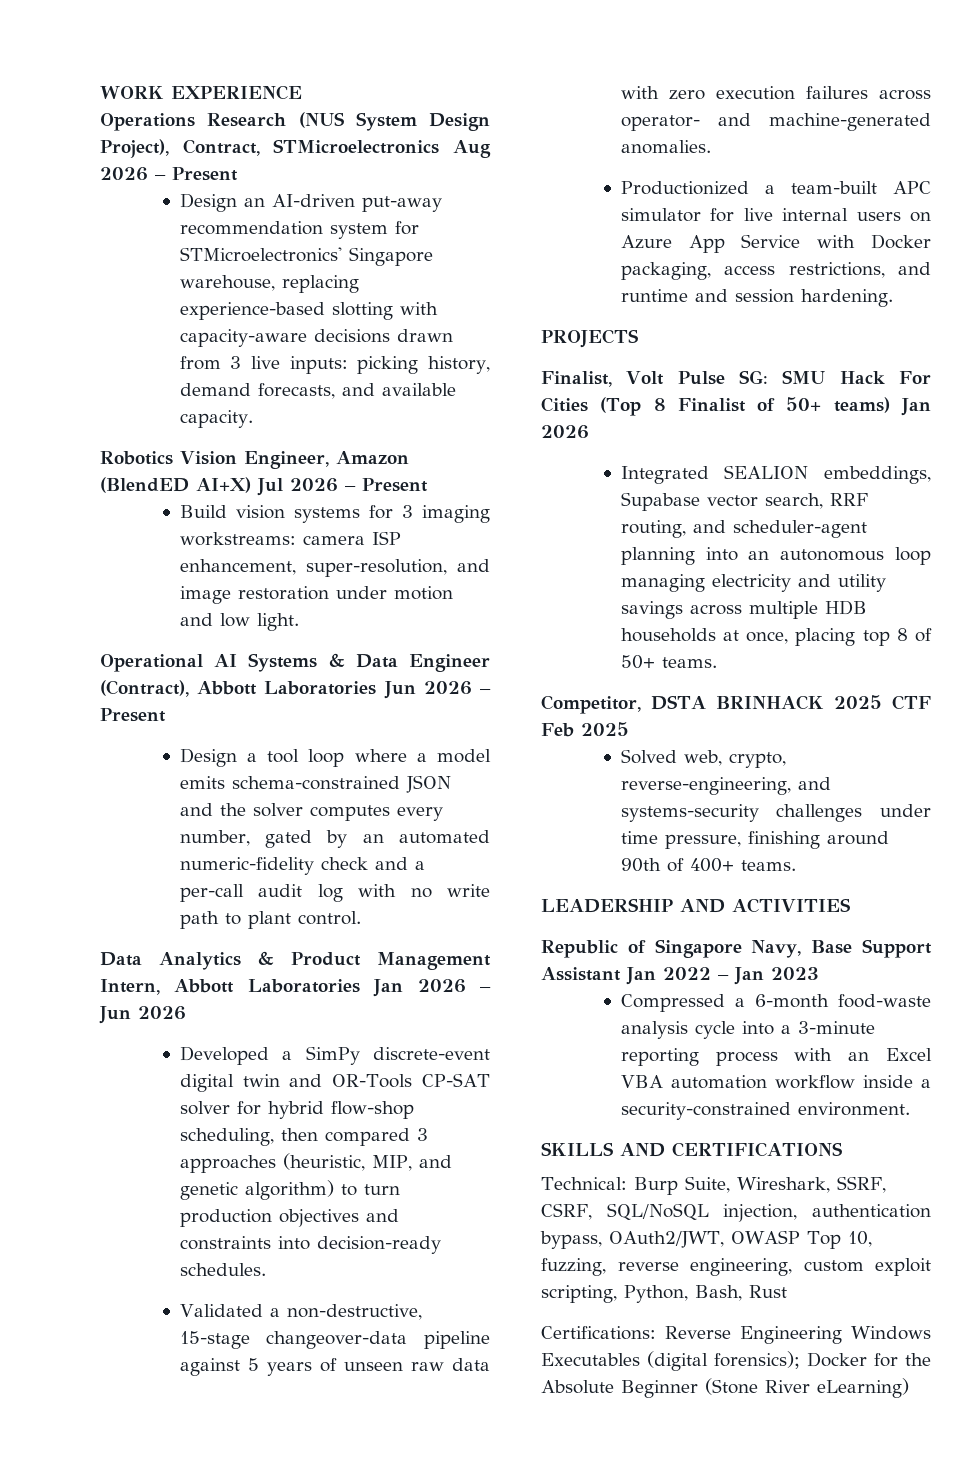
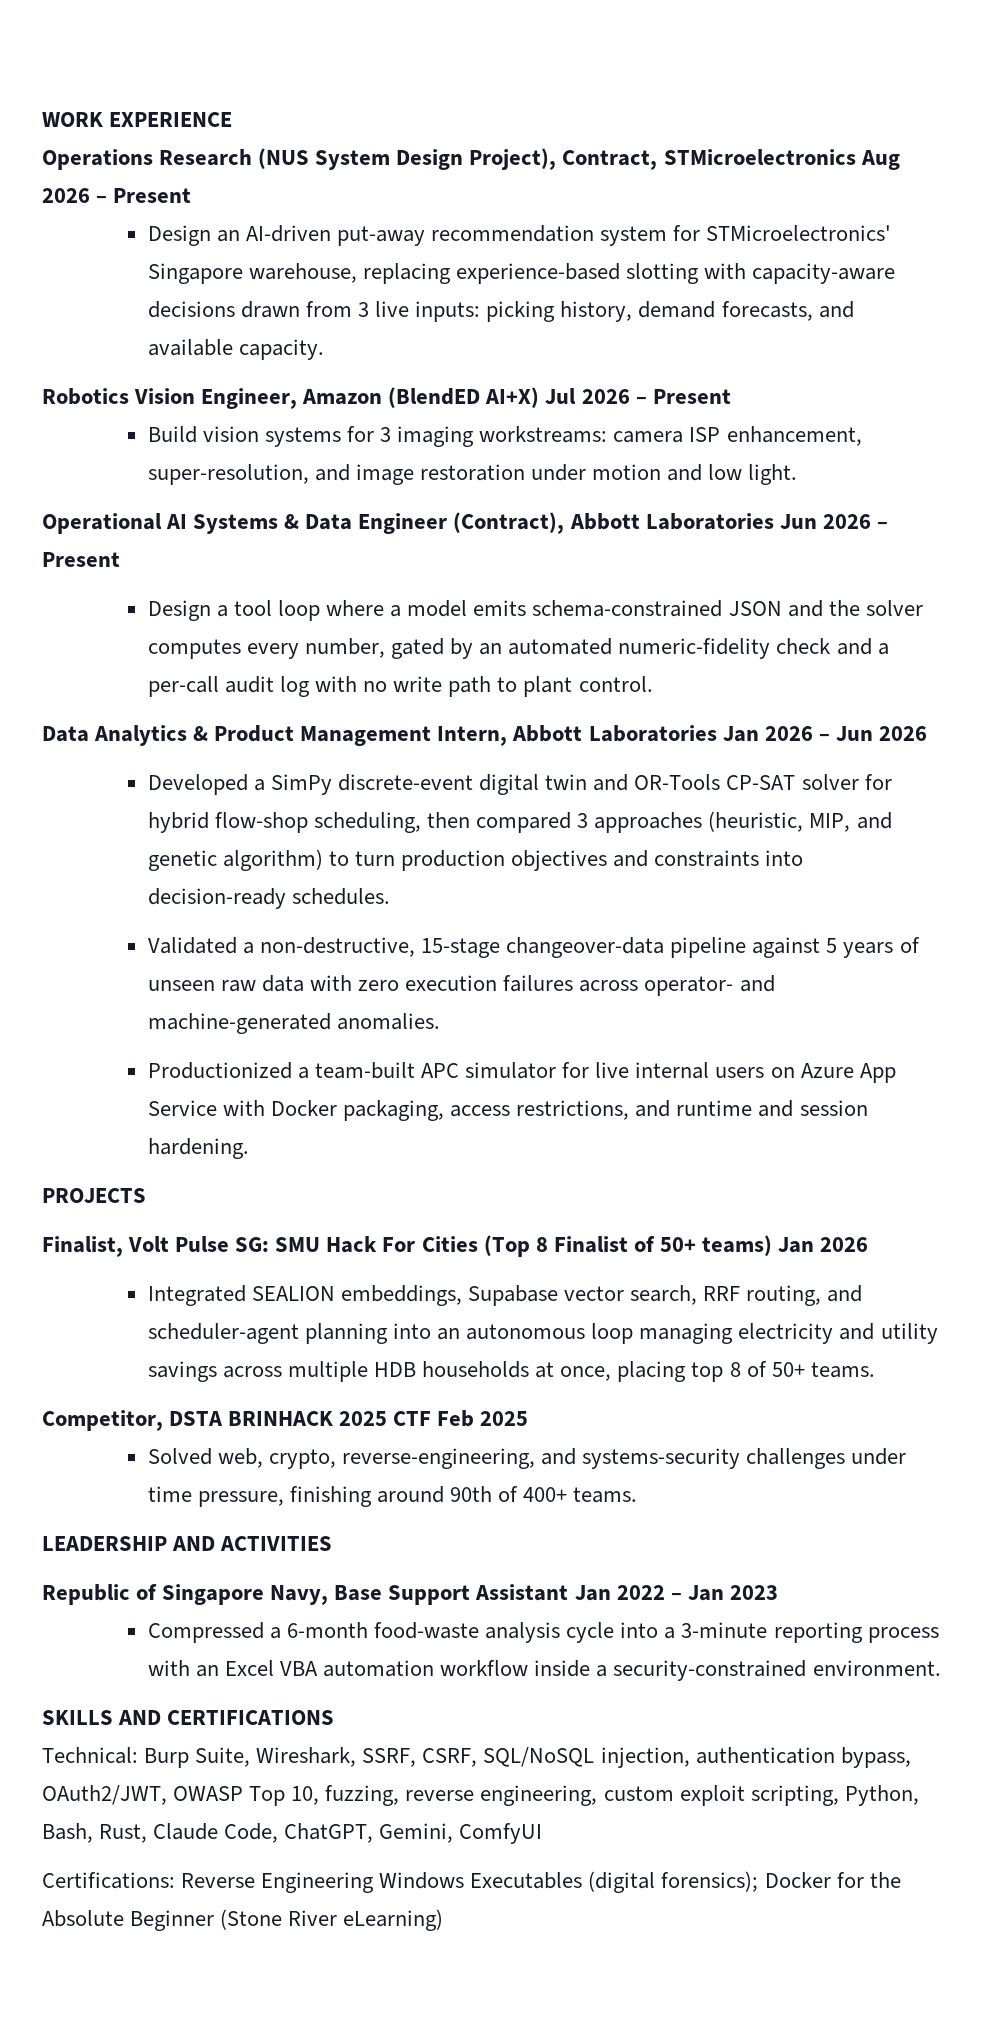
- Technical: Burp Suite, Wireshark, SSRF, CSRF, SQL/NoSQL injection, authentication bypass, OAuth2/JWT, OWASP Top 10, fuzzing, reverse engineering, custom exploit scripting, Python, Bash, Rust
+ Technical: Burp Suite, Wireshark, SSRF, CSRF, SQL/NoSQL injection, authentication bypass, OAuth2/JWT, OWASP Top 10, fuzzing, reverse engineering, custom exploit scripting, Python, Bash, Rust, Claude Code, ChatGPT, Gemini, ComfyUI

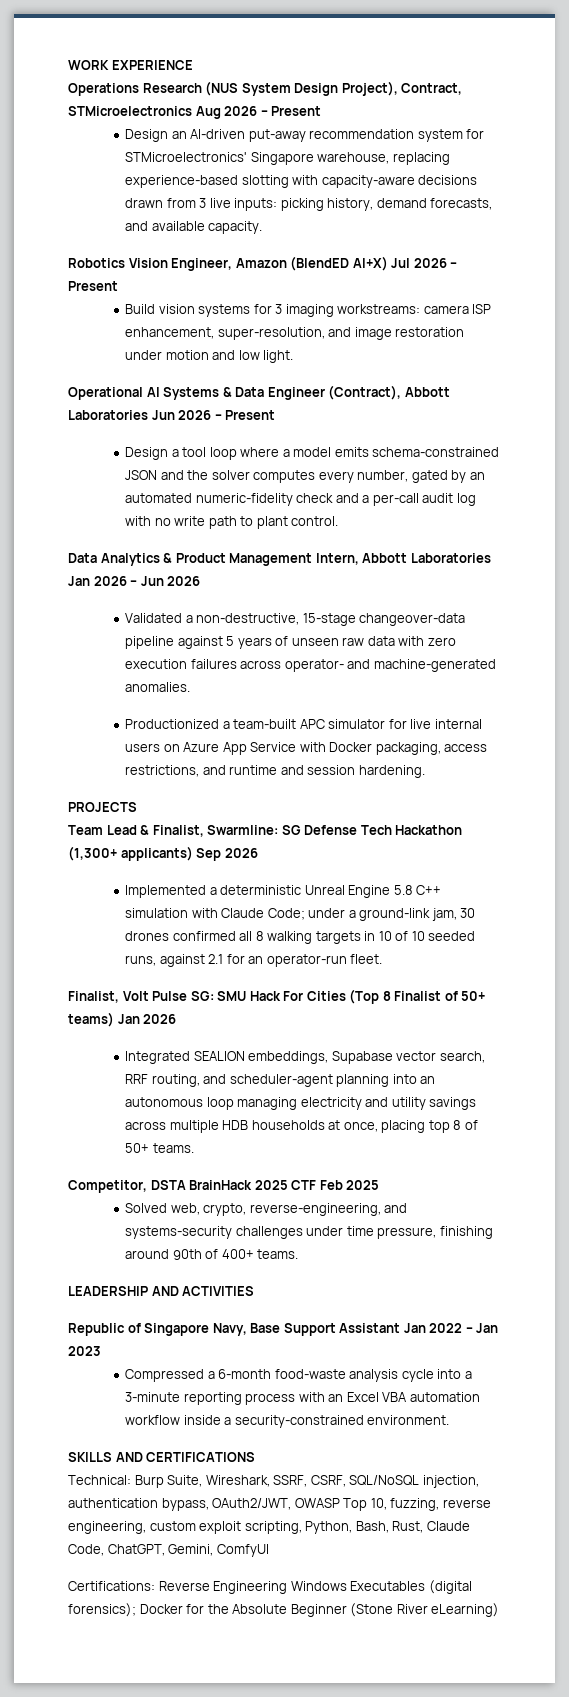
- Developed a SimPy discrete-event digital twin and OR-Tools CP-SAT solver for hybrid flow-shop scheduling, then compared 3 approaches (heuristic, MIP, and genetic algorithm) to turn production objectives and constraints into decision-ready schedules.
+ Team Lead & Finalist, Swarmline: SG Defense Tech Hackathon (1,300+ applicants) Sep 2026
+ Implemented a deterministic Unreal Engine 5.8 C++ simulation with Claude Code; under a ground-link jam, 30 drones confirmed all 8 walking targets in 10 of 10 seeded runs, against 2.1 for an operator-run fleet.
- Competitor, DSTA BRINHACK 2025 CTF Feb 2025
+ Competitor, DSTA BrainHack 2025 CTF Feb 2025

